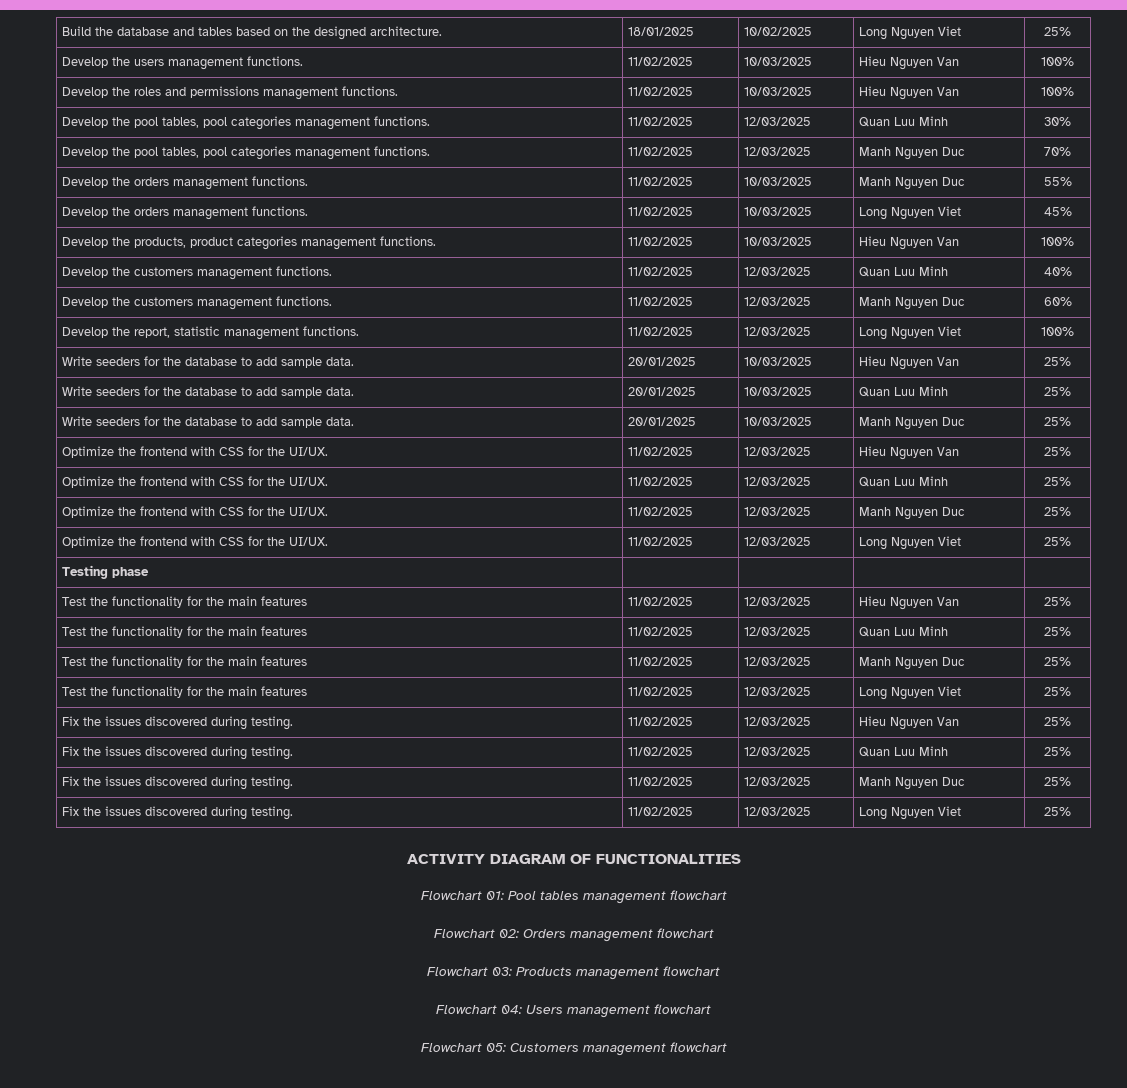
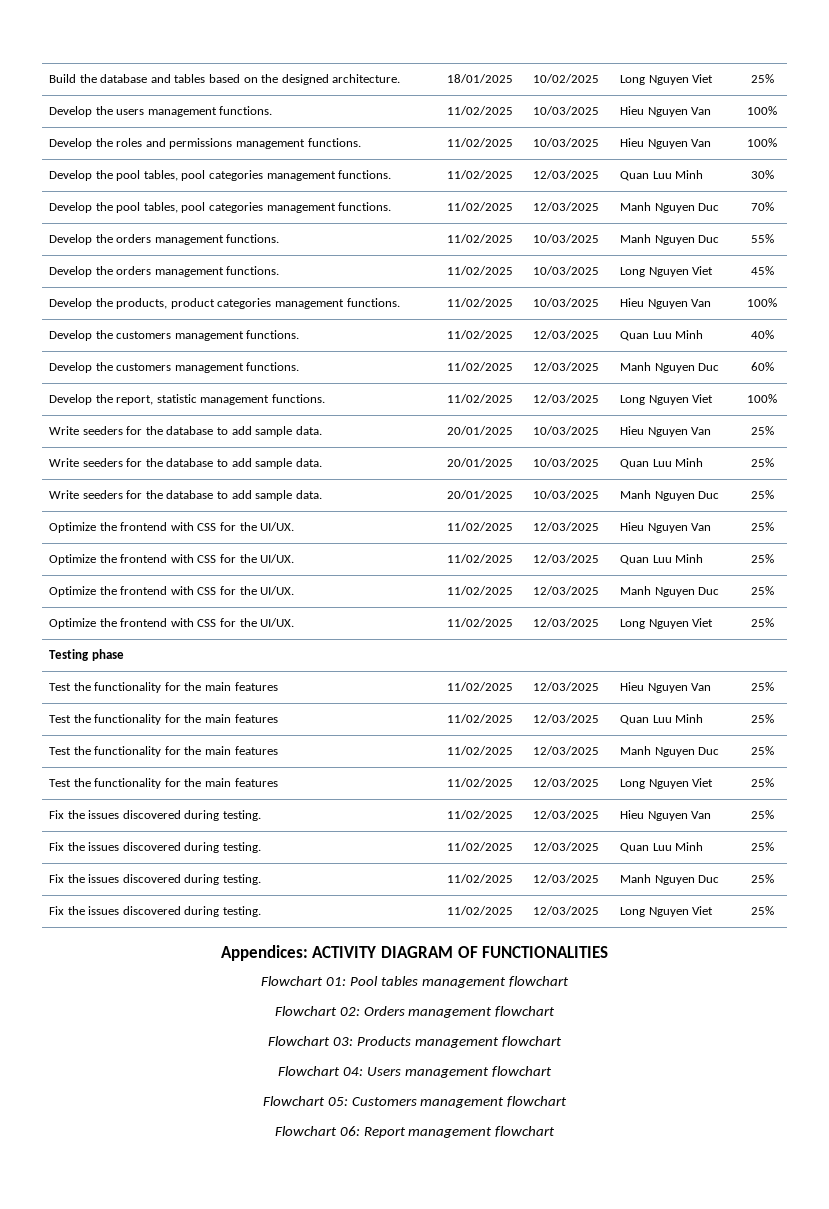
- ACTIVITY DIAGRAM OF FUNCTIONALITIES
+ Appendices: ACTIVITY DIAGRAM OF FUNCTIONALITIES
+ Flowchart 06: Report management flowchart

